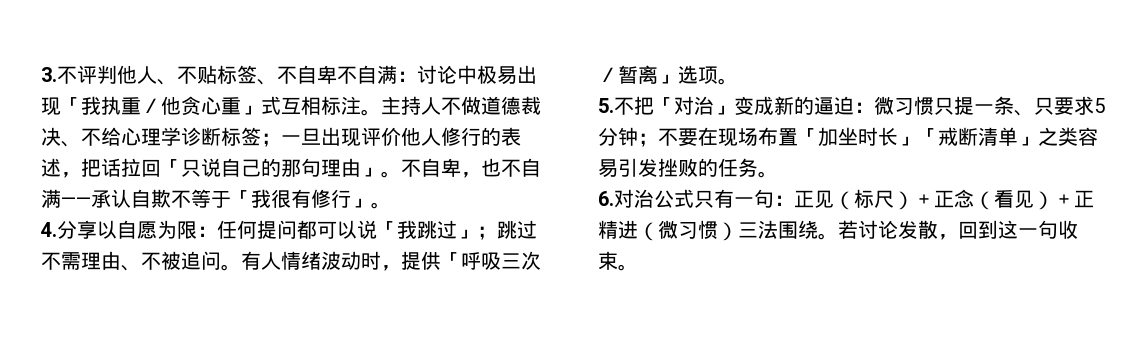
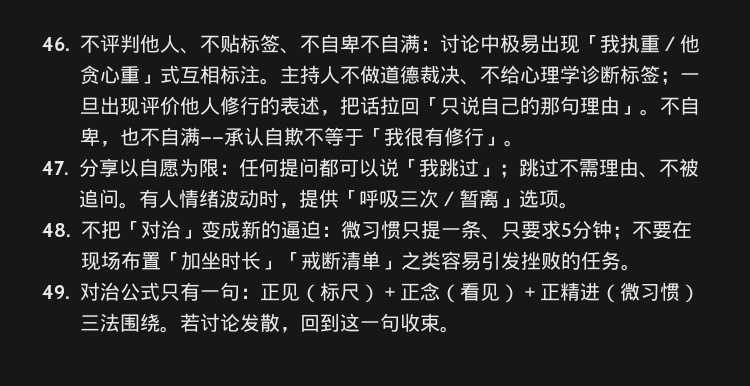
- 3.不评判他人、不贴标签、不自卑不自满：讨论中极易出现「我执重／他贪心重」式互相标注。
+ 46.不评判他人、不贴标签、不自卑不自满：讨论中极易出现「我执重／他贪心重」式互相标注。
- 4.分享以自愿为限：任何提问都可以说「我跳过」；跳过不需理由、不被追问。
+ 47.分享以自愿为限：任何提问都可以说「我跳过」；跳过不需理由、不被追问。
- 5.不把「对治」变成新的逼迫：微习惯只提一条、只要求5分钟；不要在现场布置「加坐时长」「戒断清单」之类容易引发挫败的任务。
+ 48.不把「对治」变成新的逼迫：微习惯只提一条、只要求5分钟；不要在现场布置「加坐时长」「戒断清单」之类容易引发挫败的任务。
- 6.对治公式只有一句：正见（标尺）＋正念（看见）＋正精进（微习惯）三法围绕。
+ 49.对治公式只有一句：正见（标尺）＋正念（看见）＋正精进（微习惯）三法围绕。

